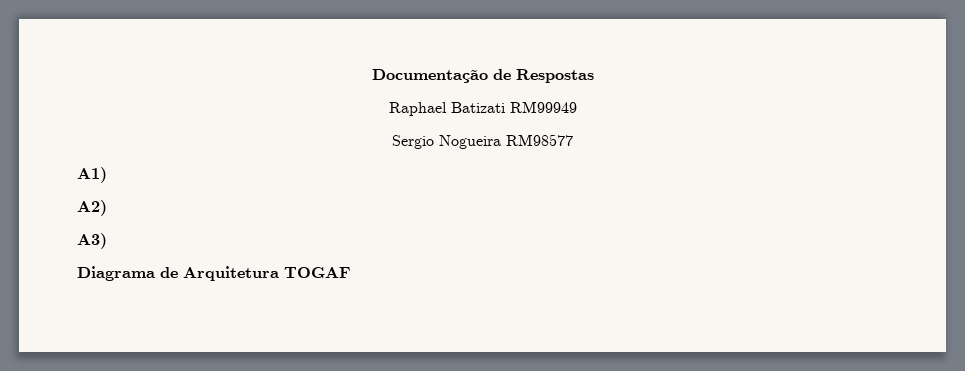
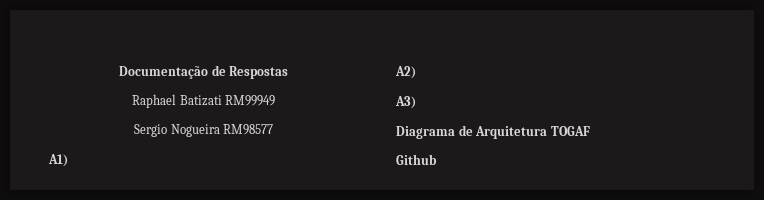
+ Github

